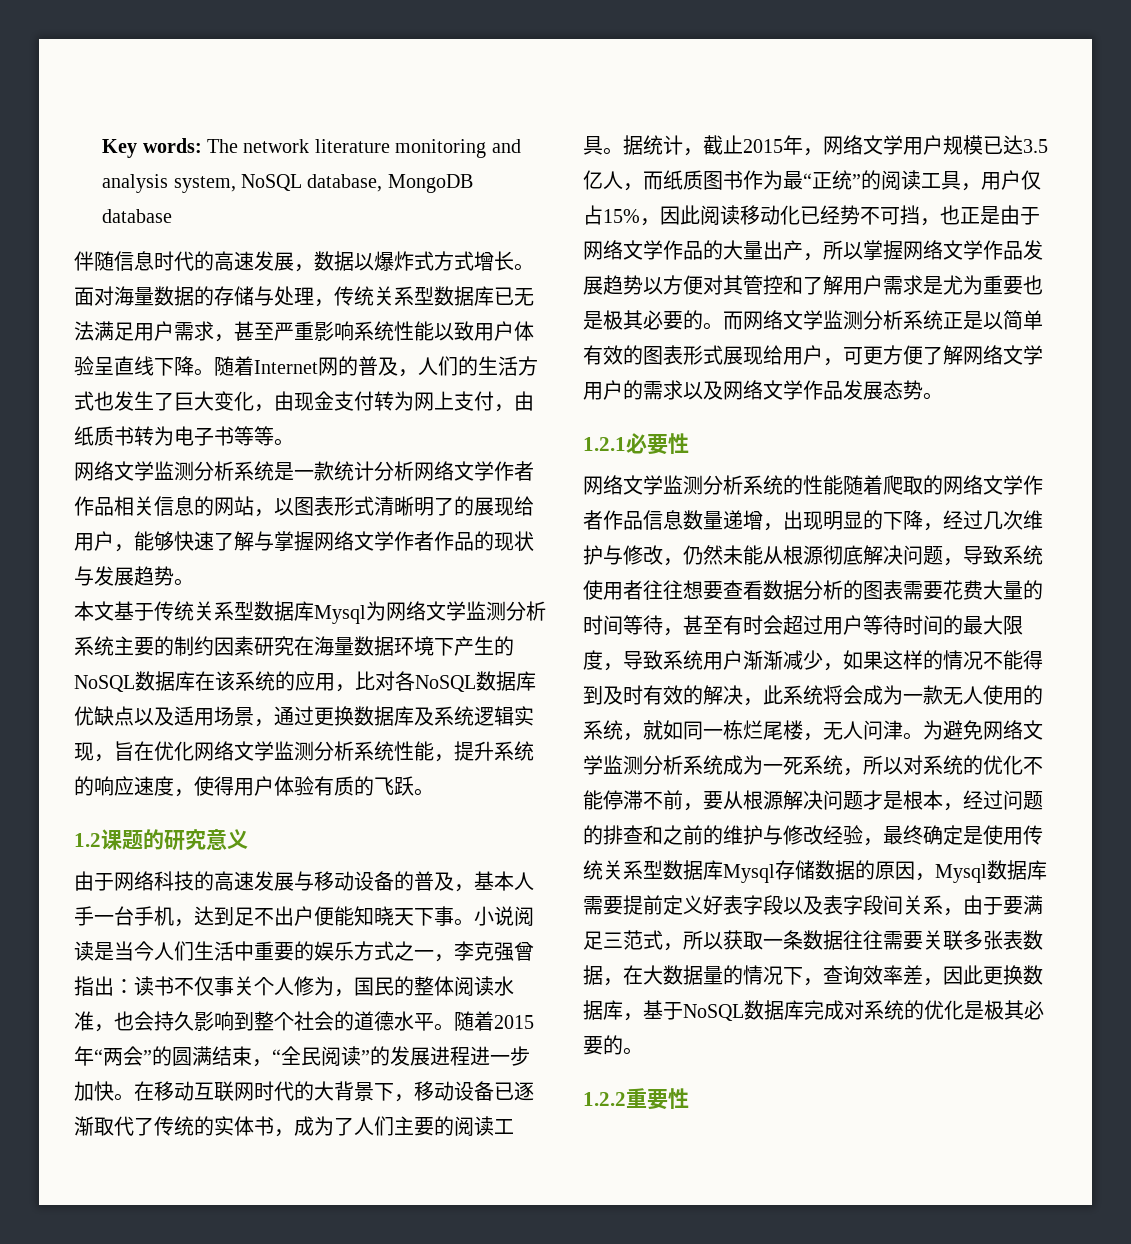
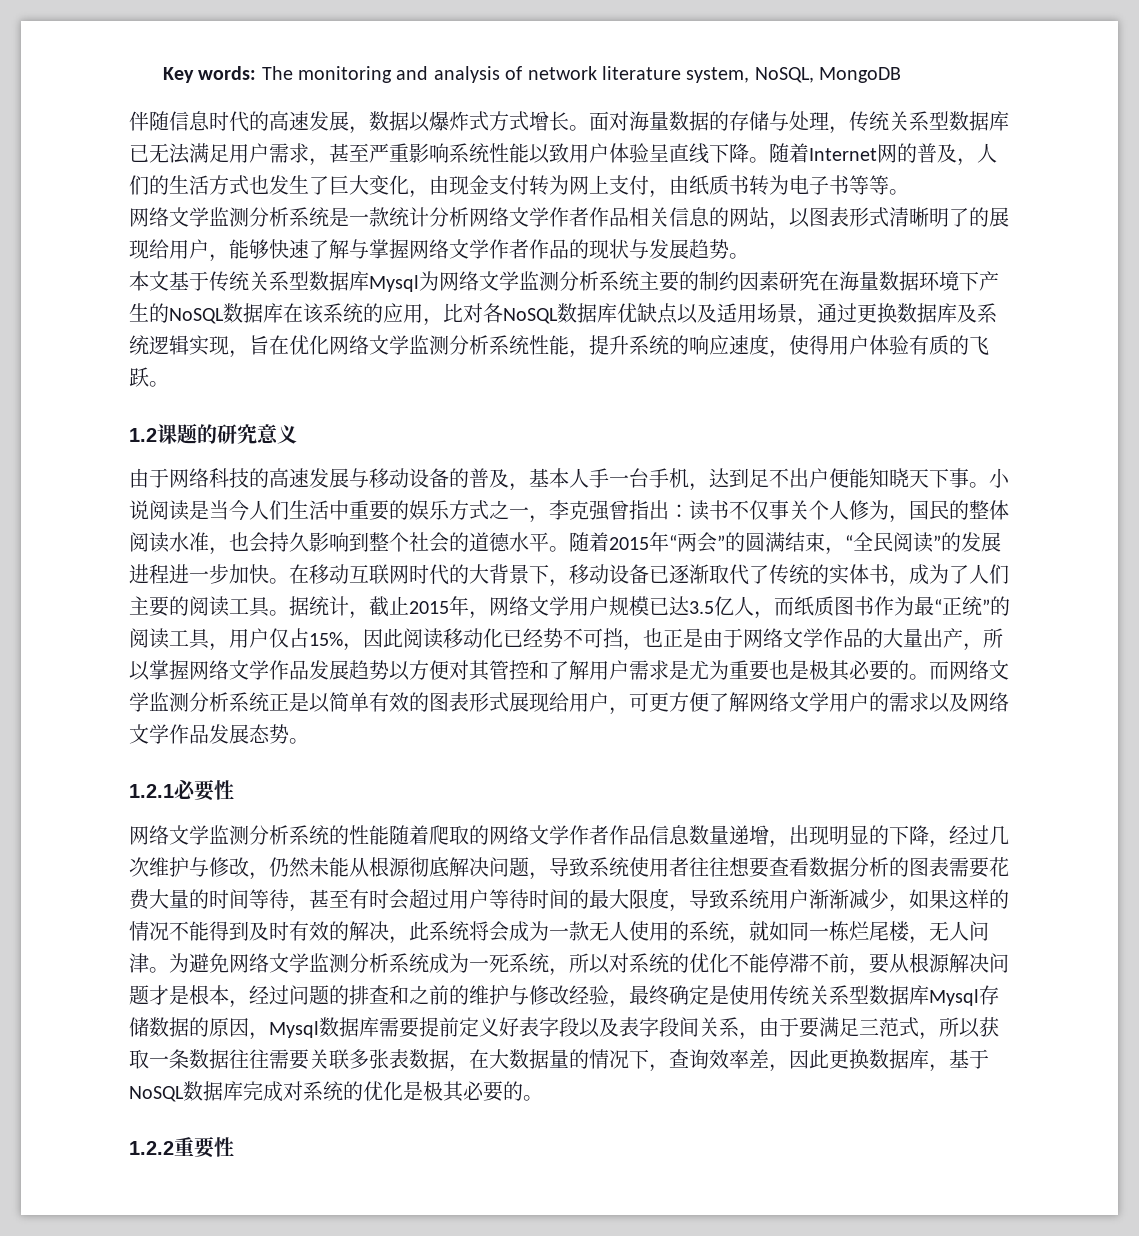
- Key words: The network literature monitoring and analysis system, NoSQL database, MongoDB database
+ Key words: The monitoring and analysis of network literature system, NoSQL, MongoDB

